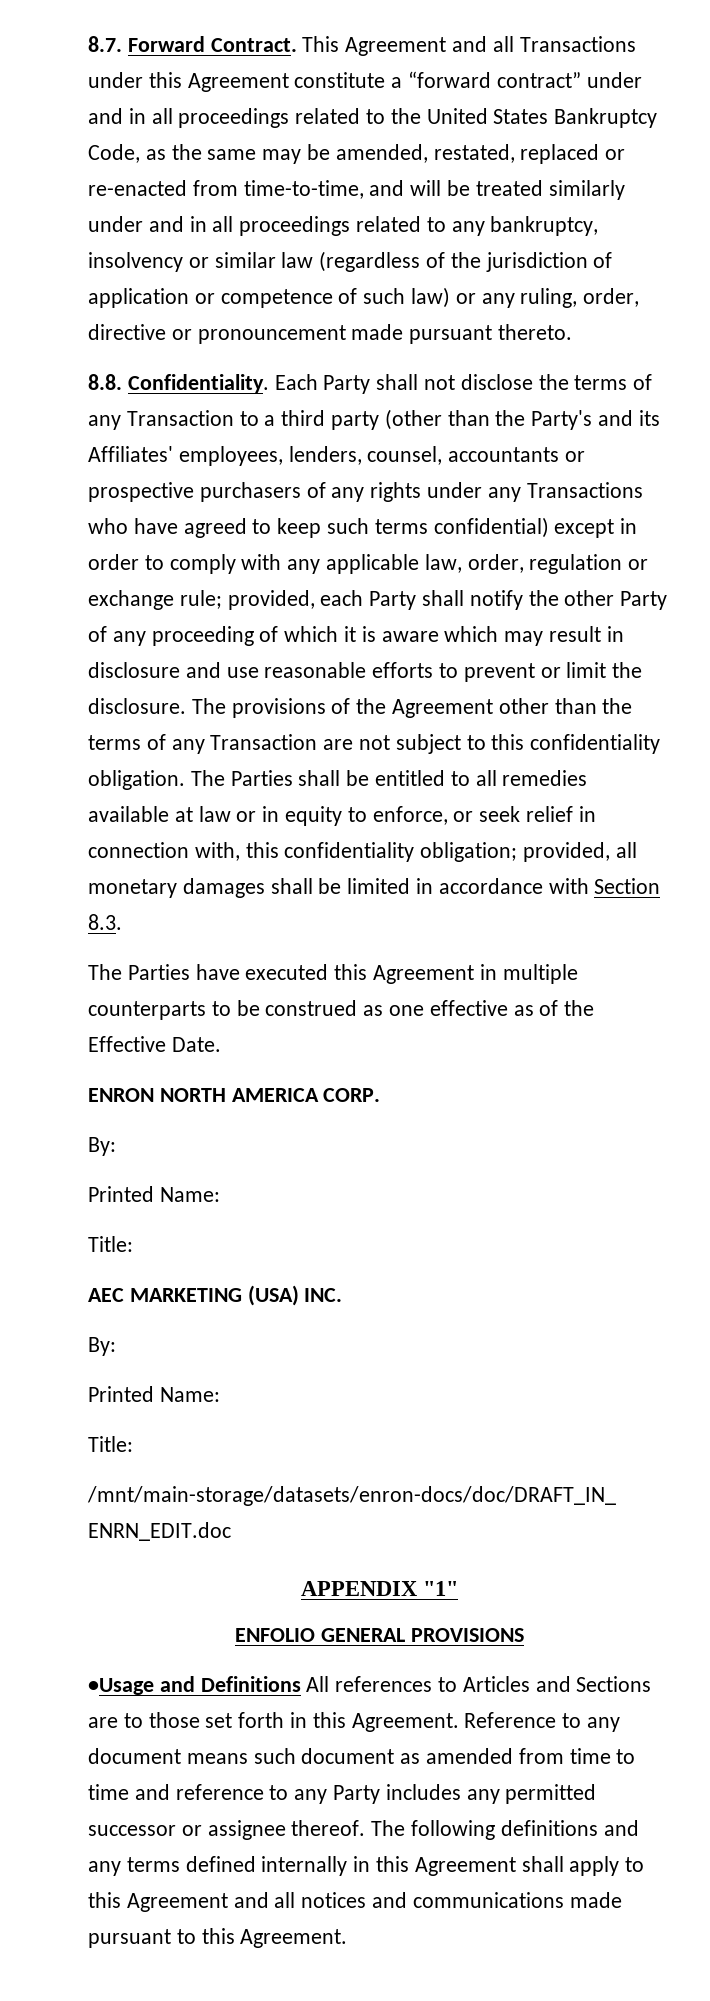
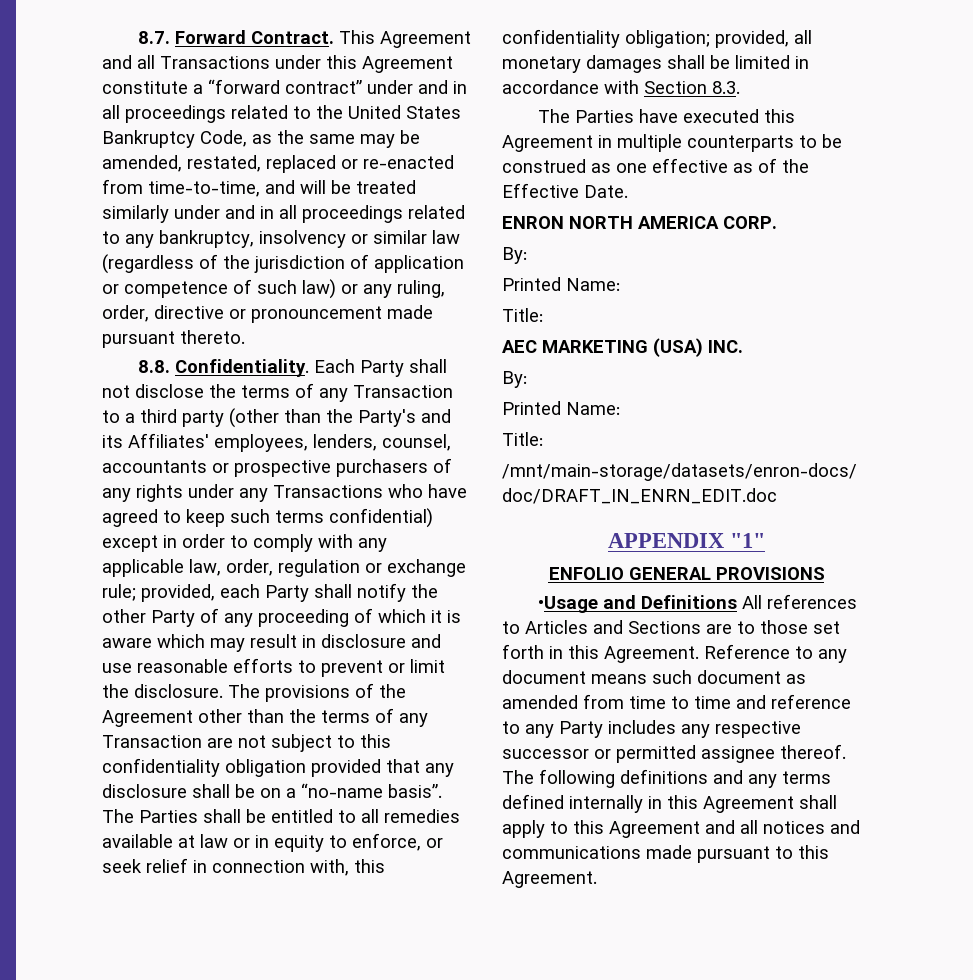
- The provisions of the Agreement other than the terms of any Transaction are not subject to this confidentiality obligation.
+ The provisions of the Agreement other than the terms of any Transaction are not subject to this confidentiality obligation provided that any disclosure shall be on a “no-name basis”.
- Reference to any document means such document as amended from time to time and reference to any Party includes any permitted successor or assignee thereof.
+ Reference to any document means such document as amended from time to time and reference to any Party includes any respective successor or permitted assignee thereof.

